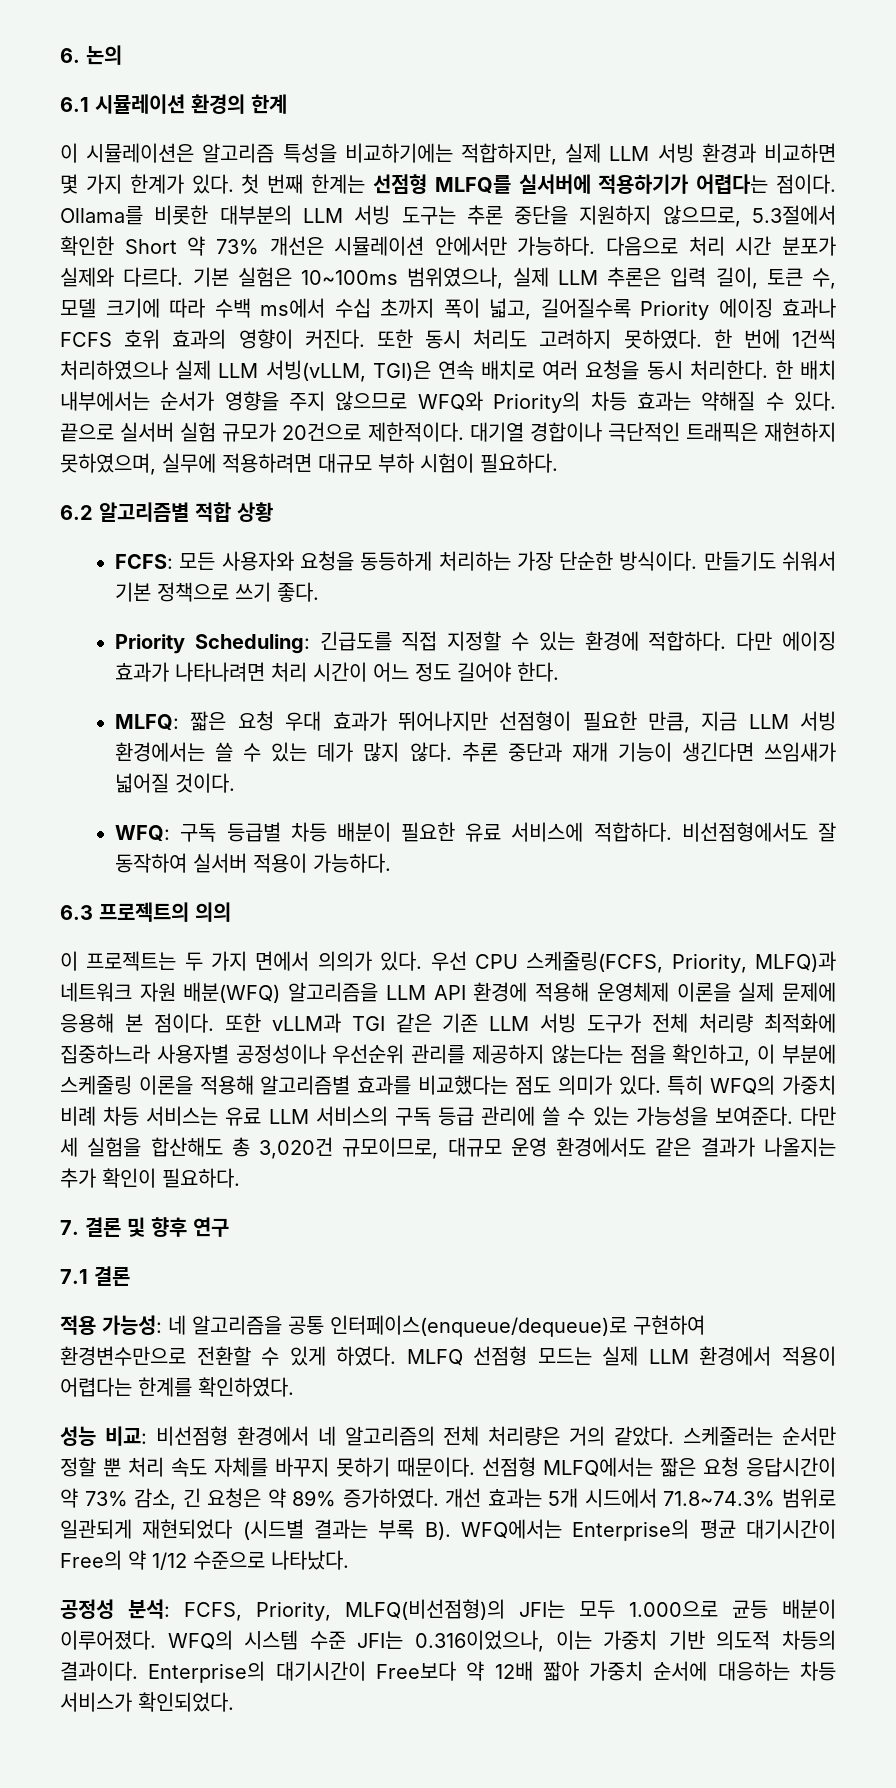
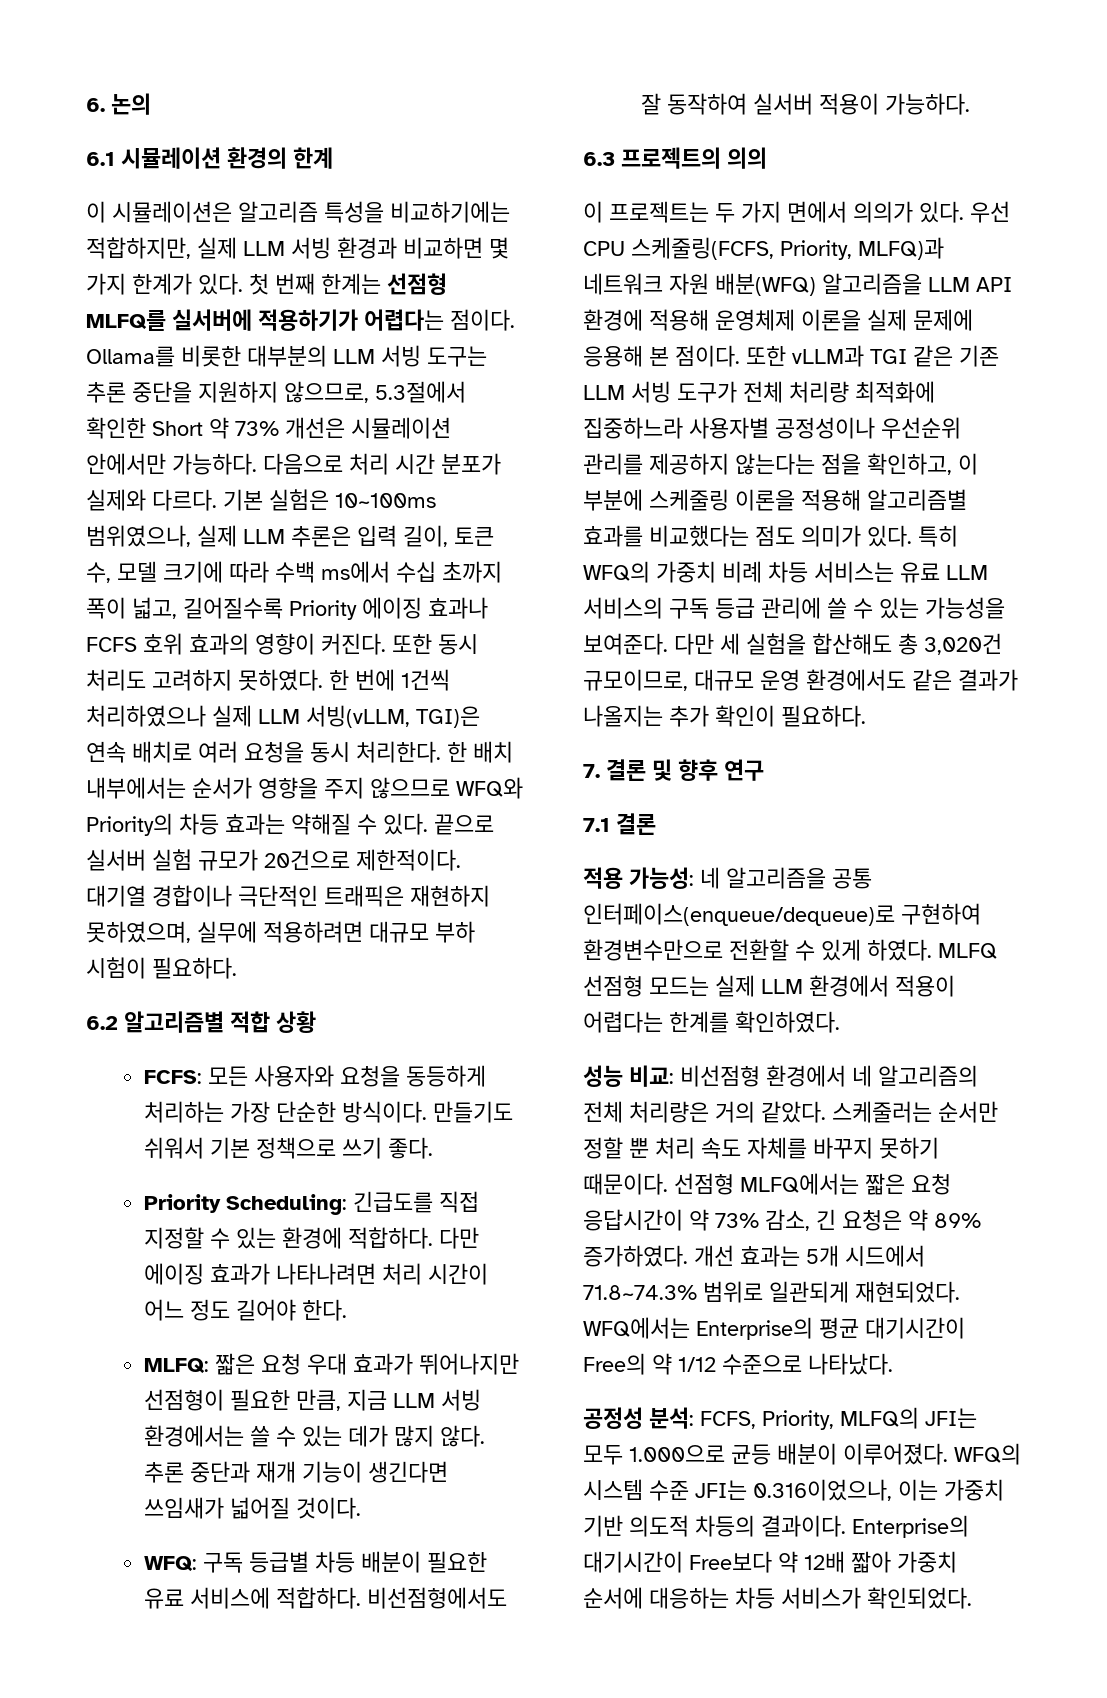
- 개선 효과는 5개 시드에서 71.8~74.3% 범위로 일관되게 재현되었다 (시드별 결과는 부록 B). WFQ에서는 Enterprise의 평균 대기시간이 Free의 약 1/12 수준으로 나타났다.
+ 개선 효과는 5개 시드에서 71.8~74.3% 범위로 일관되게 재현되었다. WFQ에서는 Enterprise의 평균 대기시간이 Free의 약 1/12 수준으로 나타났다.
- 공정성 분석: FCFS, Priority, MLFQ(비선점형)의 JFI는 모두 1.000으로 균등 배분이 이루어졌다.
+ 공정성 분석: FCFS, Priority, MLFQ의 JFI는 모두 1.000으로 균등 배분이 이루어졌다.

